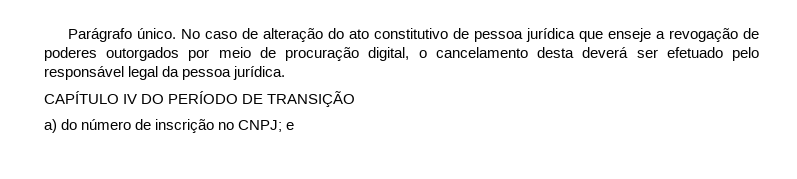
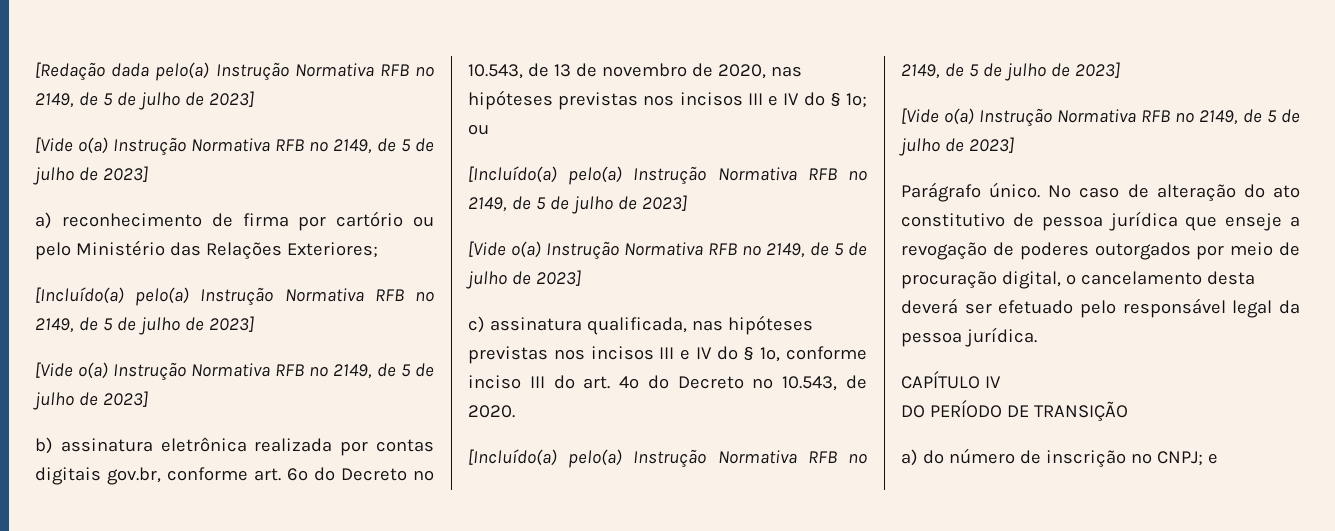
+ [Redação dada pelo(a) Instrução Normativa RFB nº 2149, de 5 de julho de 2023]
+ [Vide o(a) Instrução Normativa RFB nº 2149, de 5 de julho de 2023]
+ a) reconhecimento de firma por cartório ou pelo Ministério das Relações Exteriores;
+ [Incluído(a) pelo(a) Instrução Normativa RFB nº 2149, de 5 de julho de 2023]
+ [Vide o(a) Instrução Normativa RFB nº 2149, de 5 de julho de 2023]
+ b) assinatura eletrônica realizada por contas digitais gov.br, conforme art. 6º do Decreto nº 10.543, de 13 de novembro de 2020, nas hipóteses previstas nos incisos III e IV do § 1º; ou
+ [Incluído(a) pelo(a) Instrução Normativa RFB nº 2149, de 5 de julho de 2023]
+ [Vide o(a) Instrução Normativa RFB nº 2149, de 5 de julho de 2023]
+ c) assinatura qualificada, nas hipóteses previstas nos incisos III e IV do § 1º, conforme inciso III do art. 4º do Decreto nº 10.543, de 2020.
+ [Incluído(a) pelo(a) Instrução Normativa RFB nº 2149, de 5 de julho de 2023]
+ [Vide o(a) Instrução Normativa RFB nº 2149, de 5 de julho de 2023]
- CAPÍTULO IV DO PERÍODO DE TRANSIÇÃO
+ CAPÍTULO IV
+ DO PERÍODO DE TRANSIÇÃO

